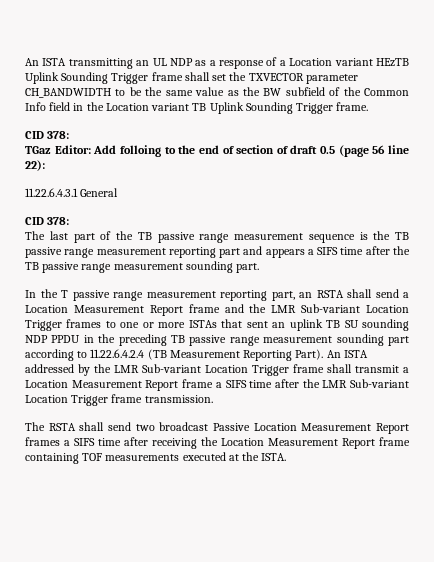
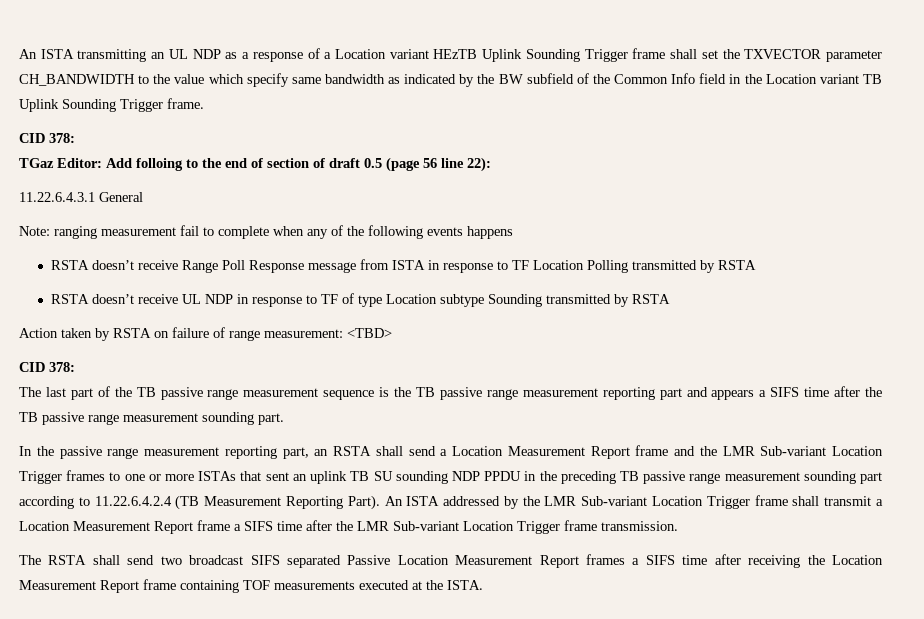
- An ISTA transmitting an UL NDP as a response of a Location variant HEzTB Uplink Sounding Trigger frame shall set the TXVECTOR parameter CH_BANDWIDTH to be the same value as the BW subfield of the Common Info field in the Location variant TB Uplink Sounding Trigger frame.
+ An ISTA transmitting an UL NDP as a response of a Location variant HEzTB Uplink Sounding Trigger frame shall set the TXVECTOR parameter CH_BANDWIDTH to the value which specify same bandwidth as indicated by the BW subfield of the Common Info field in the Location variant TB Uplink Sounding Trigger frame.
+ Note: ranging measurement fail to complete when any of the following events happens
+ RSTA doesn’t receive Range Poll Response message from ISTA in response to TF Location Polling transmitted by RSTA
+ RSTA doesn’t receive UL NDP in response to TF of type Location subtype Sounding transmitted by RSTA
+ Action taken by RSTA on failure of range measurement: <TBD>
- In the T passive range measurement reporting part, an RSTA shall send a Location Measurement Report frame and the LMR Sub-variant Location Trigger frames to one or more ISTAs that sent an uplink TB SU sounding NDP PPDU in the preceding TB passive range measurement sounding part according to 11.22.6.4.2.4 (TB Measurement Reporting Part).
+ In the passive range measurement reporting part, an RSTA shall send a Location Measurement Report frame and the LMR Sub-variant Location Trigger frames to one or more ISTAs that sent an uplink TB SU sounding NDP PPDU in the preceding TB passive range measurement sounding part according to 11.22.6.4.2.4 (TB Measurement Reporting Part).
- The RSTA shall send two broadcast Passive Location Measurement Report frames a SIFS time after receiving the Location Measurement Report frame containing TOF measurements executed at the ISTA.
+ The RSTA shall send two broadcast SIFS separated Passive Location Measurement Report frames a SIFS time after receiving the Location Measurement Report frame containing TOF measurements executed at the ISTA.

